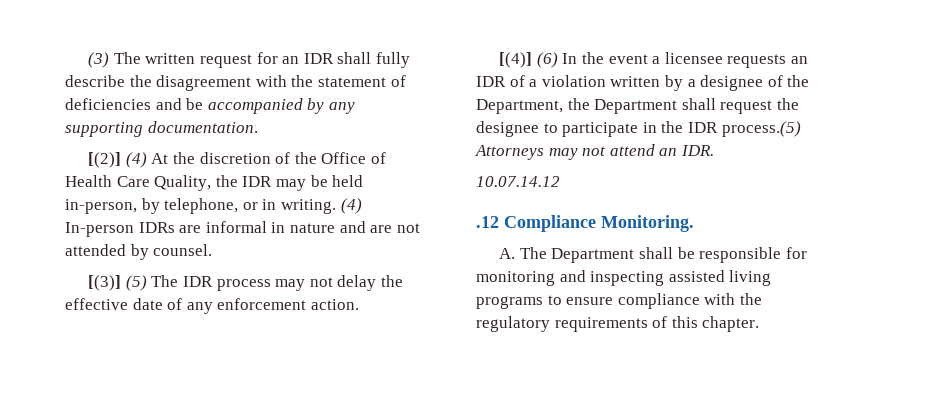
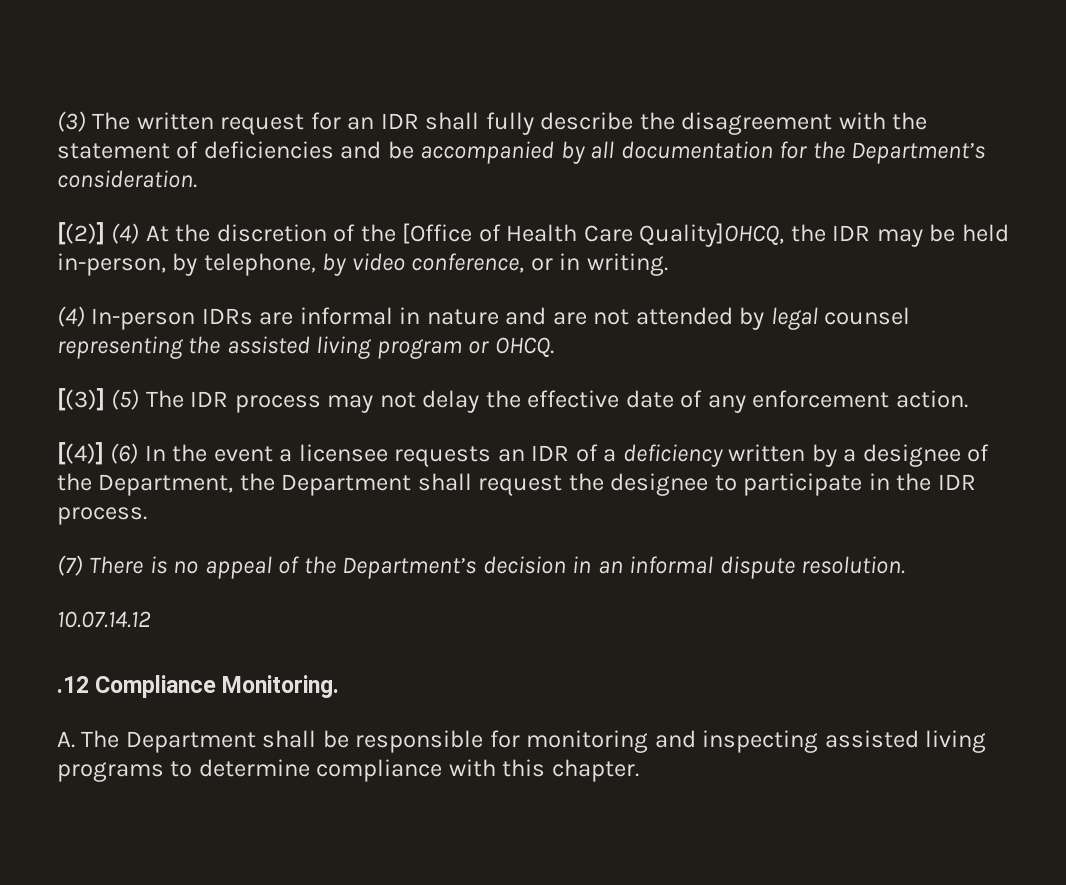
- (3) The written request for an IDR shall fully describe the disagreement with the statement of deficiencies and be accompanied by any supporting documentation.
+ (3) The written request for an IDR shall fully describe the disagreement with the statement of deficiencies and be accompanied by all documentation for the Department’s consideration.
- [(2)] (4) At the discretion of the Office of Health Care Quality, the IDR may be held in-person, by telephone, or in writing. (4) In-person IDRs are informal in nature and are not attended by counsel.
+ [(2)] (4) At the discretion of the [Office of Health Care Quality]OHCQ, the IDR may be held in-person, by telephone, by video conference, or in writing.
+ (4) In-person IDRs are informal in nature and are not attended by legal counsel representing the assisted living program or OHCQ.
- [(4)] (6) In the event a licensee requests an IDR of a violation written by a designee of the Department, the Department shall request the designee to participate in the IDR process.(5) Attorneys may not attend an IDR.
+ [(4)] (6) In the event a licensee requests an IDR of a deficiency written by a designee of the Department, the Department shall request the designee to participate in the IDR process.
+ (7) There is no appeal of the Department’s decision in an informal dispute resolution.
- A. The Department shall be responsible for monitoring and inspecting assisted living programs to ensure compliance with the regulatory requirements of this chapter.
+ A. The Department shall be responsible for monitoring and inspecting assisted living programs to determine compliance with this chapter.

